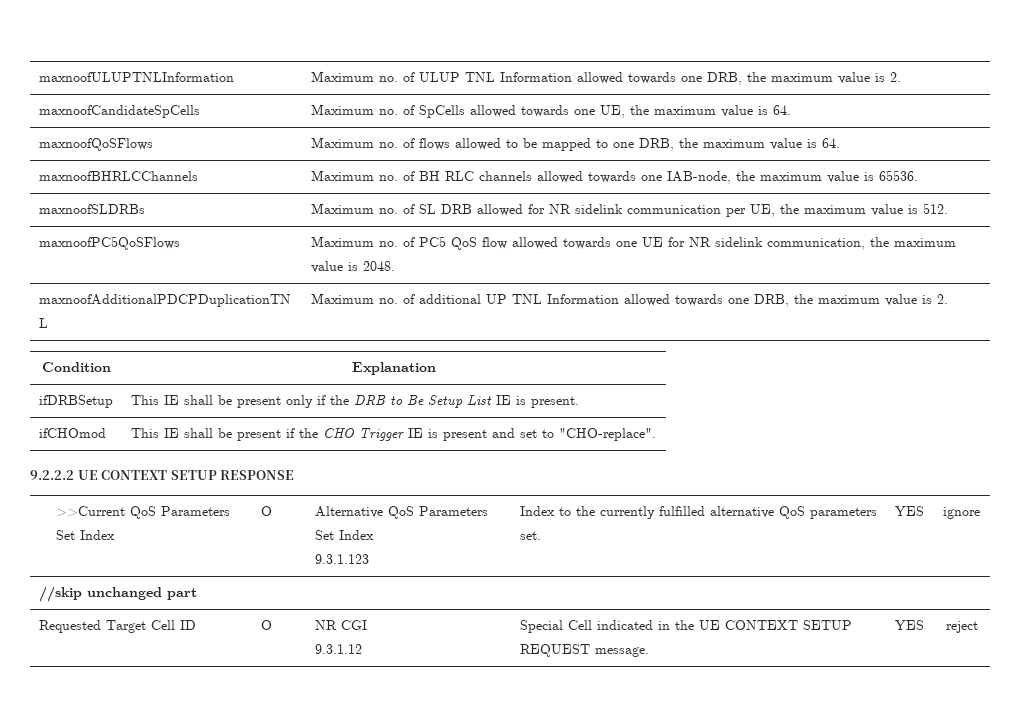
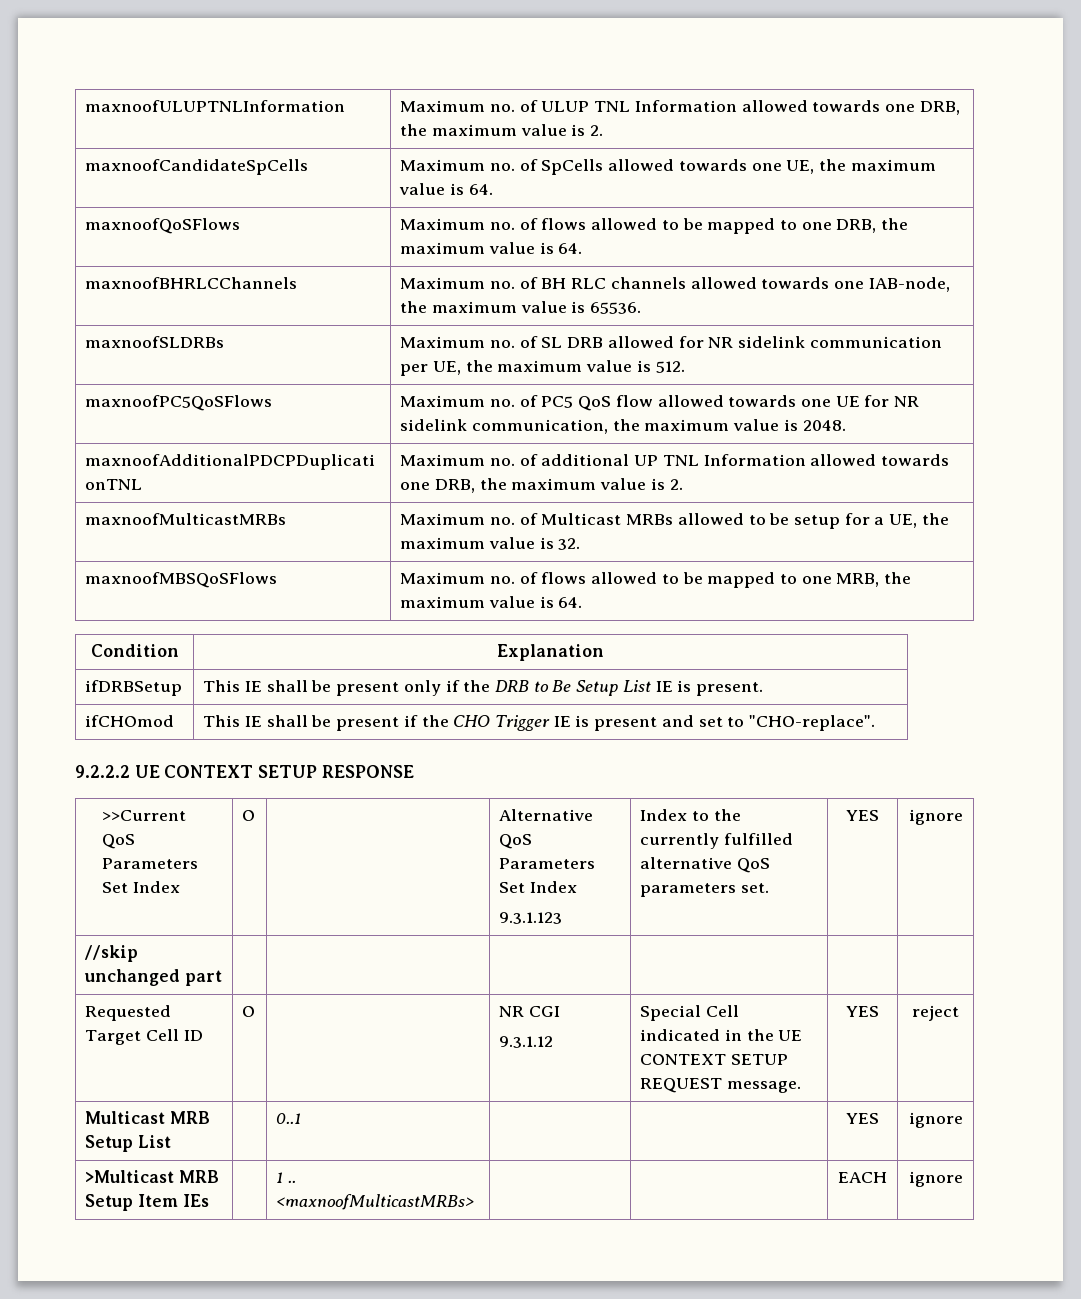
+ maxnoofMulticastMRBs | Maximum no. of Multicast MRBs allowed to be setup for a UE, the maximum value is 32.
+ maxnoofMBSQoSFlows | Maximum no. of flows allowed to be mapped to one MRB, the maximum value is 64.
+ Multicast MRB Setup List | | 0..1 | | | YES | ignore
+ >Multicast MRB Setup Item IEs | | 1 .. <maxnoofMulticastMRBs> | | | EACH | ignore

